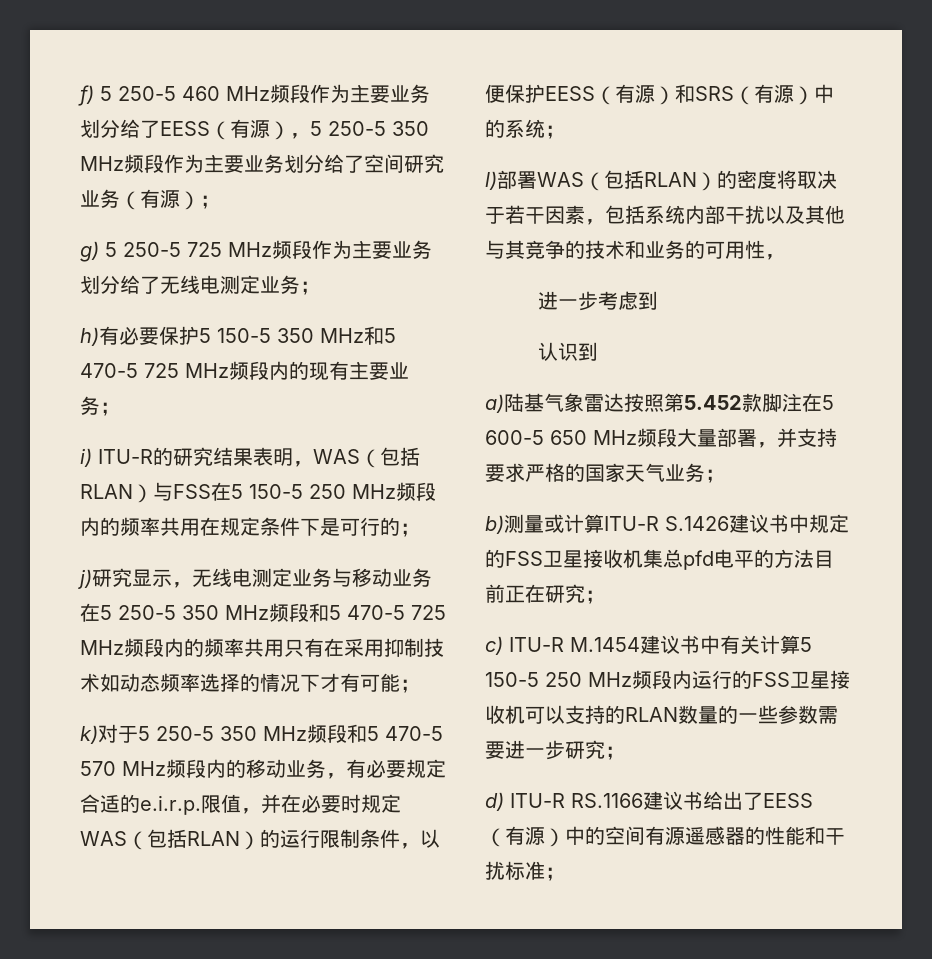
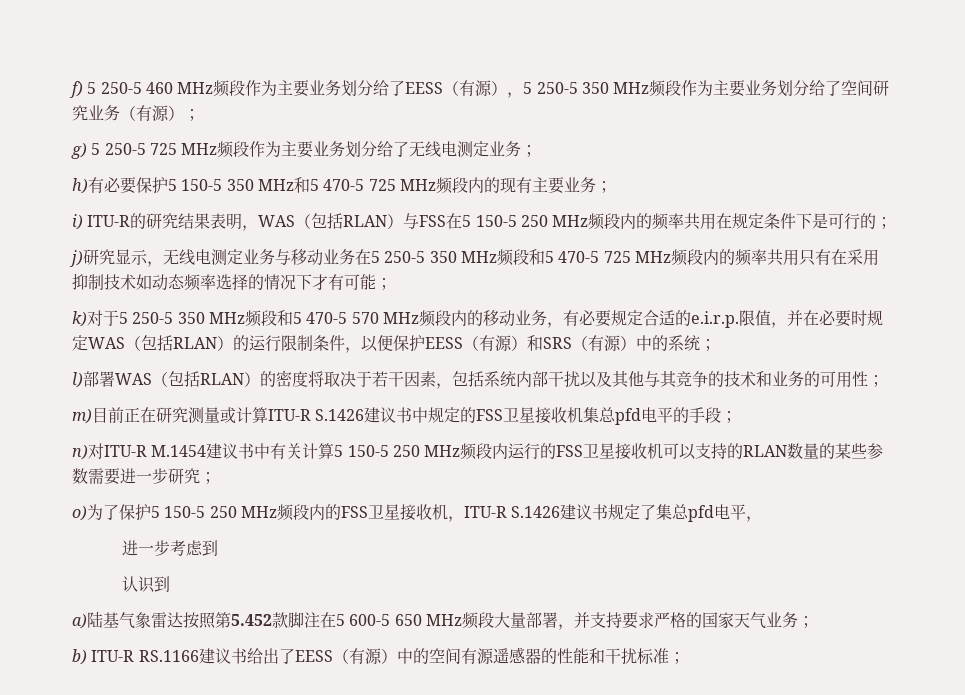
- l)部署WAS（包括RLAN）的密度将取决于若干因素，包括系统内部干扰以及其他与其竞争的技术和业务的可用性，
+ l)部署WAS（包括RLAN）的密度将取决于若干因素，包括系统内部干扰以及其他与其竞争的技术和业务的可用性；
+ m)目前正在研究测量或计算ITU-R S.1426建议书中规定的FSS卫星接收机集总pfd电平的手段；
+ n)对ITU-R M.1454建议书中有关计算5 150-5 250 MHz频段内运行的FSS卫星接收机可以支持的RLAN数量的某些参数需要进一步研究；
+ o)为了保护5 150-5 250 MHz频段内的FSS卫星接收机，ITU-R S.1426建议书规定了集总pfd电平，
- b)测量或计算ITU-R S.1426建议书中规定的FSS卫星接收机集总pfd电平的方法目前正在研究；
- c) ITU-R M.1454建议书中有关计算5 150-5 250 MHz频段内运行的FSS卫星接收机可以支持的RLAN数量的一些参数需要进一步研究；
- d) ITU-R RS.1166建议书给出了EESS（有源）中的空间有源遥感器的性能和干扰标准；
+ b) ITU-R RS.1166建议书给出了EESS（有源）中的空间有源遥感器的性能和干扰标准；

